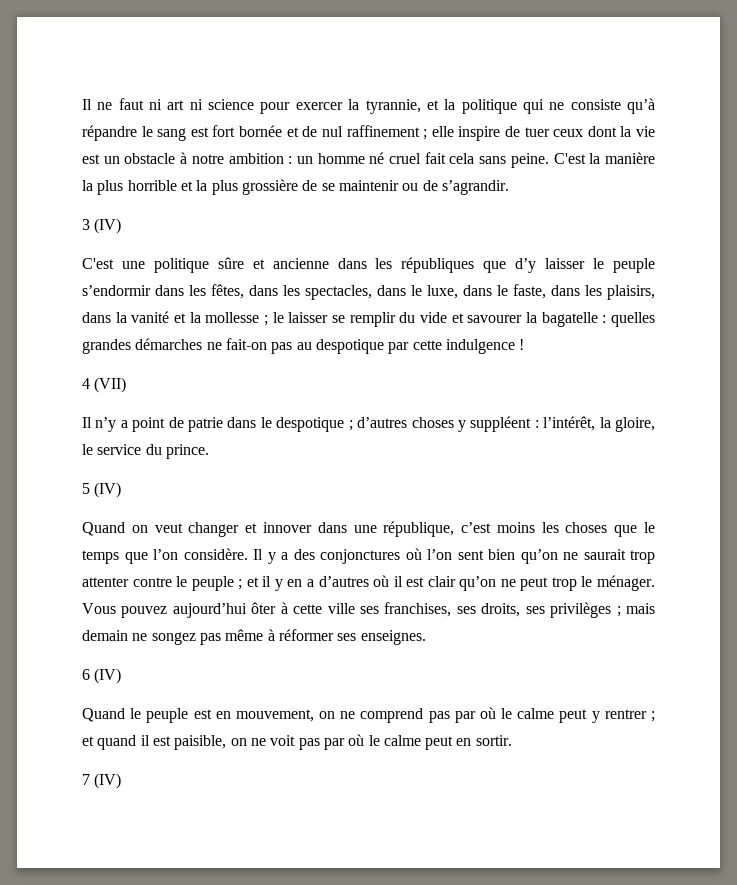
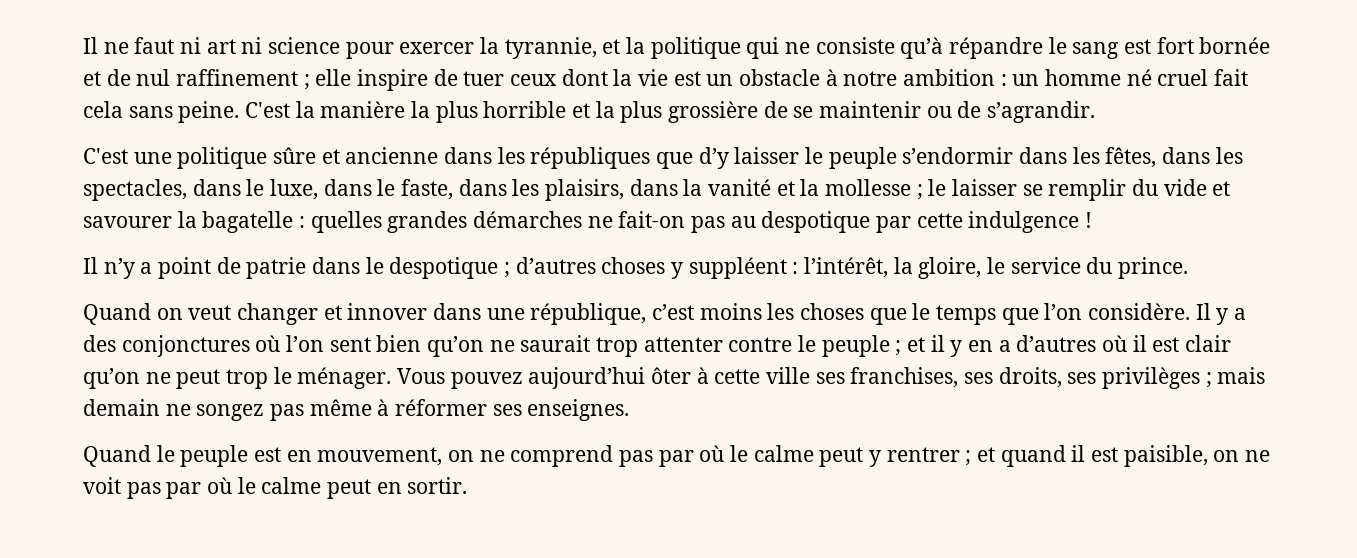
- 3 (IV)
- 4 (VII)
- 5 (IV)
- 6 (IV)
- 7 (IV)

